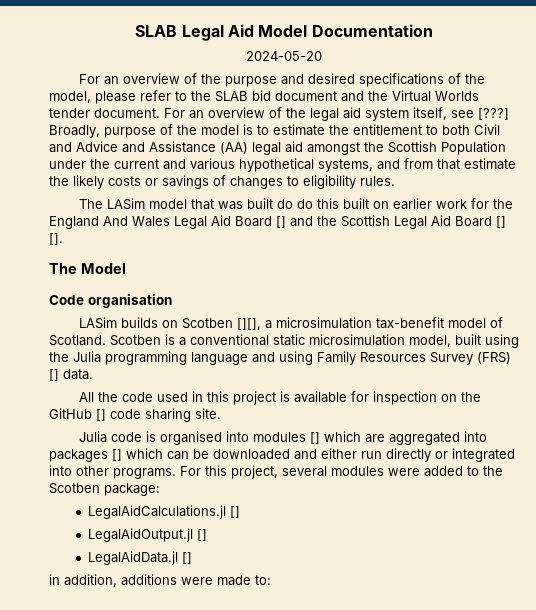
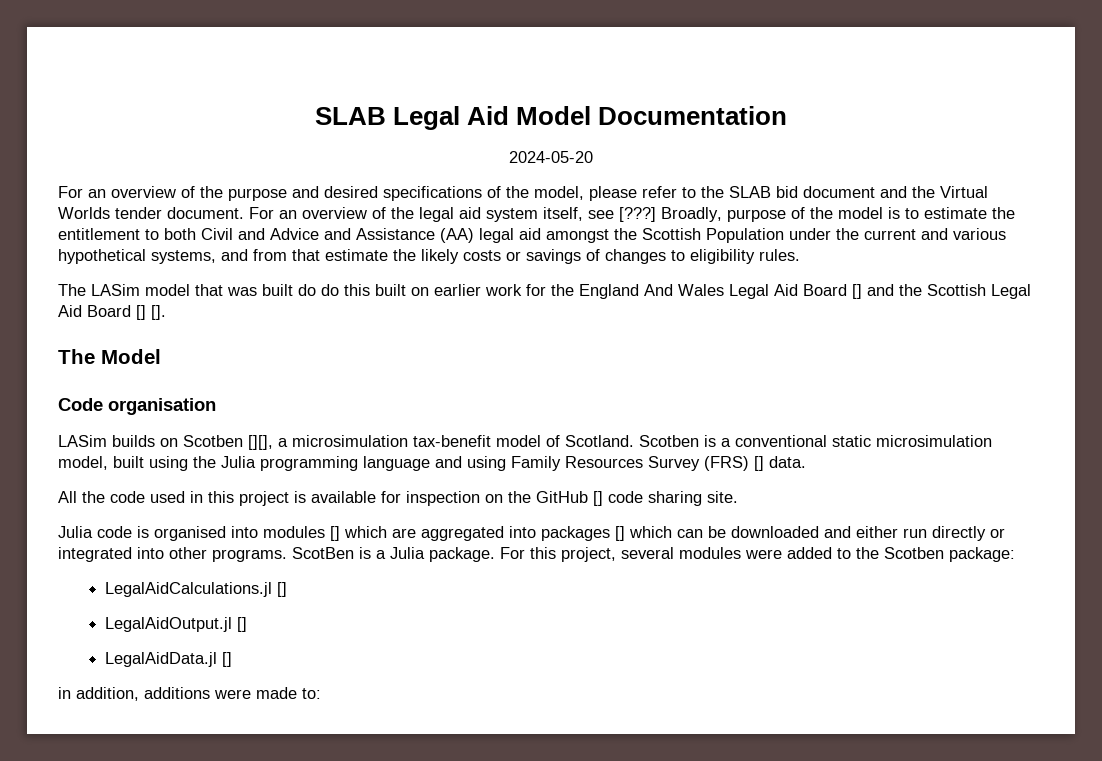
+ ScotBen is a Julia package.

